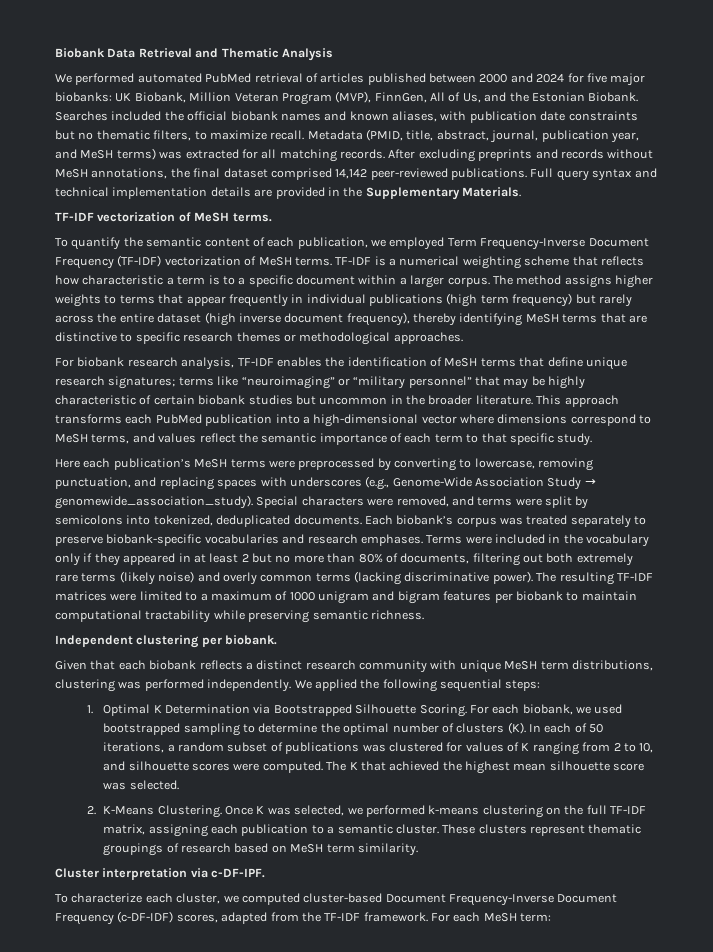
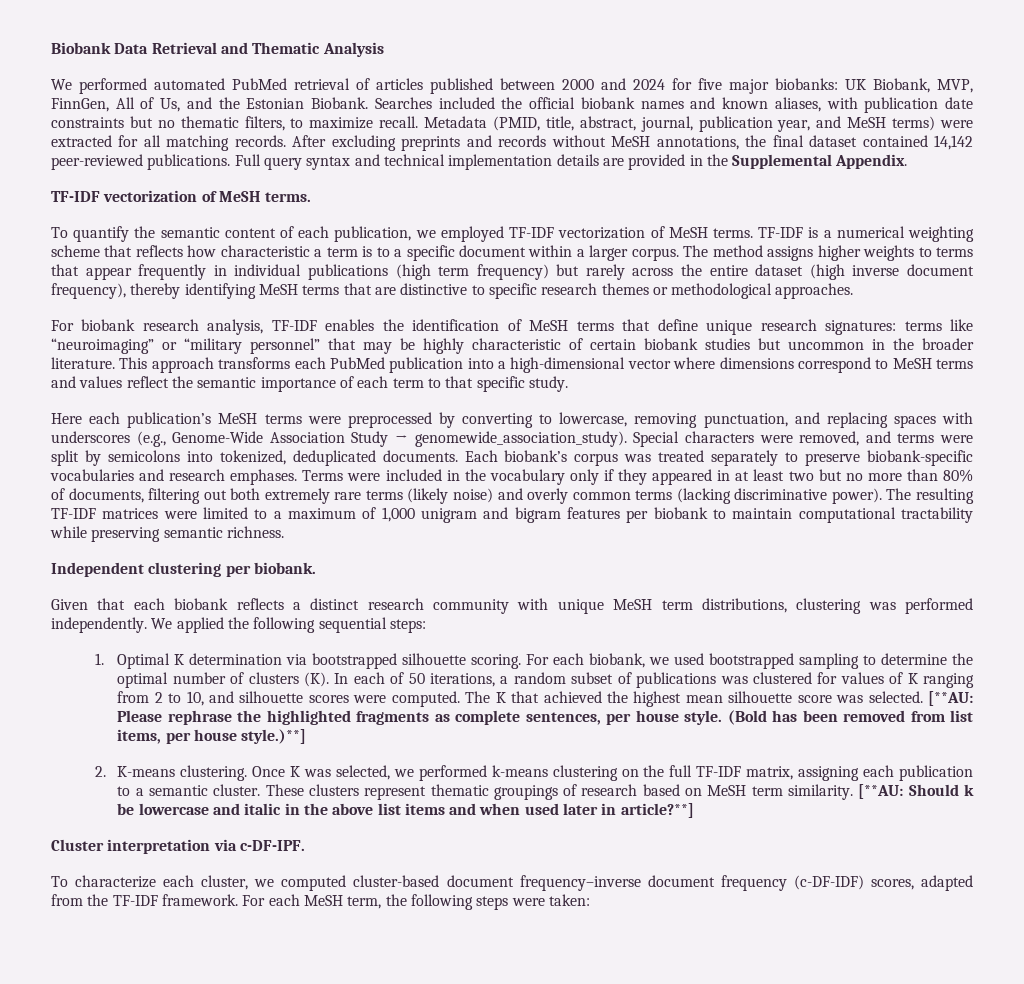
- We performed automated PubMed retrieval of articles published between 2000 and 2024 for five major biobanks: UK Biobank, Million Veteran Program (MVP), FinnGen, All of Us, and the Estonian Biobank.
+ We performed automated PubMed retrieval of articles published between 2000 and 2024 for five major biobanks: UK Biobank, MVP, FinnGen, All of Us, and the Estonian Biobank.
- Metadata (PMID, title, abstract, journal, publication year, and MeSH terms) was extracted for all matching records.
+ Metadata (PMID, title, abstract, journal, publication year, and MeSH terms) were extracted for all matching records.
- After excluding preprints and records without MeSH annotations, the final dataset comprised 14,142 peer-reviewed publications.
+ After excluding preprints and records without MeSH annotations, the final dataset contained 14,142 peer-reviewed publications.
- Full query syntax and technical implementation details are provided in the Supplementary Materials.
+ Full query syntax and technical implementation details are provided in the Supplemental Appendix.
- To quantify the semantic content of each publication, we employed Term Frequency-Inverse Document Frequency (TF-IDF) vectorization of MeSH terms.
+ To quantify the semantic content of each publication, we employed TF-IDF vectorization of MeSH terms.
- For biobank research analysis, TF-IDF enables the identification of MeSH terms that define unique research signatures; terms like “neuroimaging” or “military personnel” that may be highly characteristic of certain biobank studies but uncommon in the broader literature.
+ For biobank research analysis, TF-IDF enables the identification of MeSH terms that define unique research signatures: terms like “neuroimaging” or “military personnel” that may be highly characteristic of certain biobank studies but uncommon in the broader literature.
- This approach transforms each PubMed publication into a high-dimensional vector where dimensions correspond to MeSH terms, and values reflect the semantic importance of each term to that specific study.
+ This approach transforms each PubMed publication into a high-dimensional vector where dimensions correspond to MeSH terms and values reflect the semantic importance of each term to that specific study.
- Terms were included in the vocabulary only if they appeared in at least 2 but no more than 80% of documents, filtering out both extremely rare terms (likely noise) and overly common terms (lacking discriminative power).
+ Terms were included in the vocabulary only if they appeared in at least two but no more than 80% of documents, filtering out both extremely rare terms (likely noise) and overly common terms (lacking discriminative power).
- The resulting TF-IDF matrices were limited to a maximum of 1000 unigram and bigram features per biobank to maintain computational tractability while preserving semantic richness.
+ The resulting TF-IDF matrices were limited to a maximum of 1,000 unigram and bigram features per biobank to maintain computational tractability while preserving semantic richness.
- 1. Optimal K Determination via Bootstrapped Silhouette Scoring.
+ 1. Optimal K determination via bootstrapped silhouette scoring.
+ [**AU: Please rephrase the highlighted fragments as complete sentences, per house style. (Bold has been removed from list items, per house style.)**]
- 2. K-Means Clustering.
+ 2. K-means clustering.
+ [**AU: Should k be lowercase and italic in the above list items and when used later in article?**]
- To characterize each cluster, we computed cluster-based Document Frequency-Inverse Document Frequency (c-DF-IDF) scores, adapted from the TF-IDF framework.
+ To characterize each cluster, we computed cluster-based document frequency–inverse document frequency (c-DF-IDF) scores, adapted from the TF-IDF framework.
- For each MeSH term:
+ For each MeSH term, the following steps were taken:

